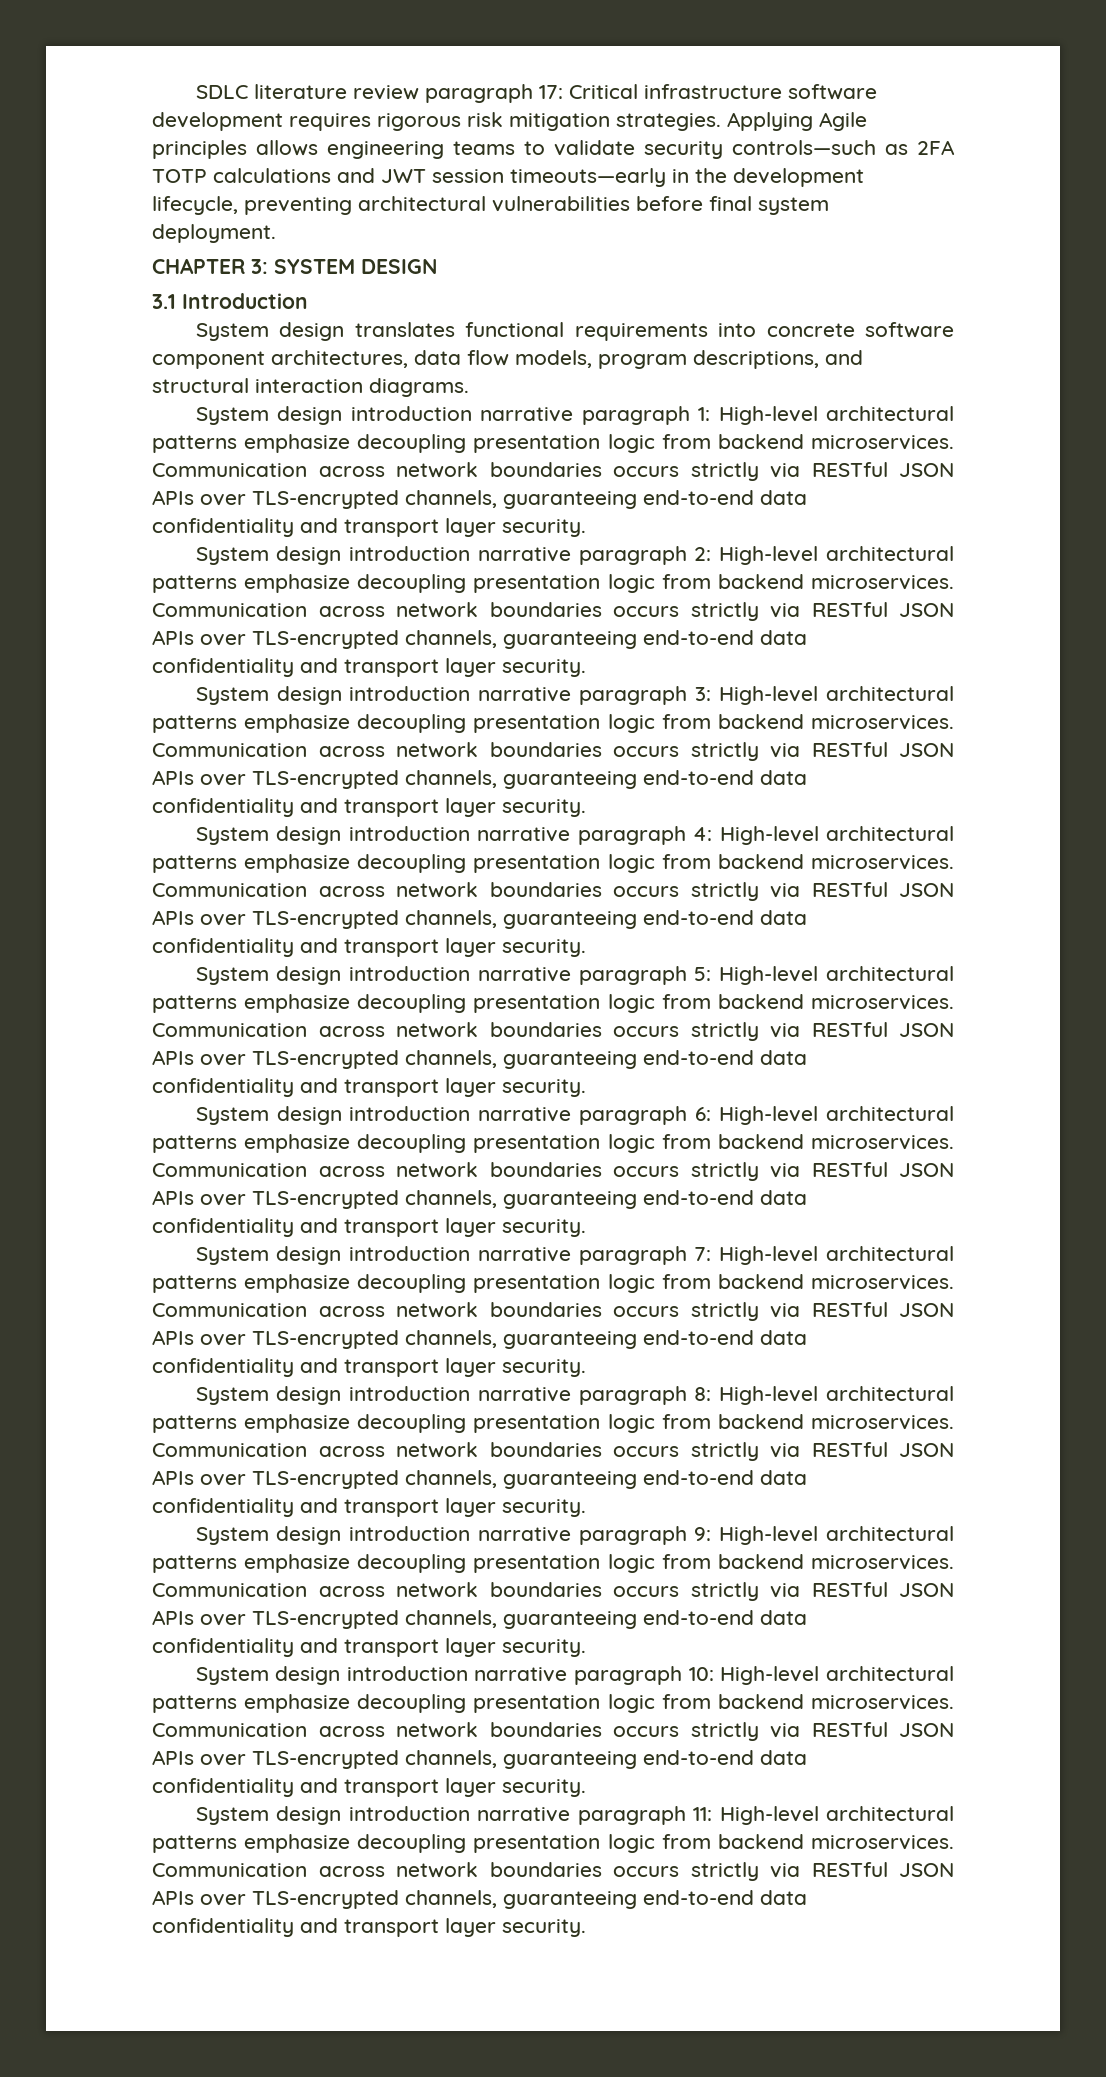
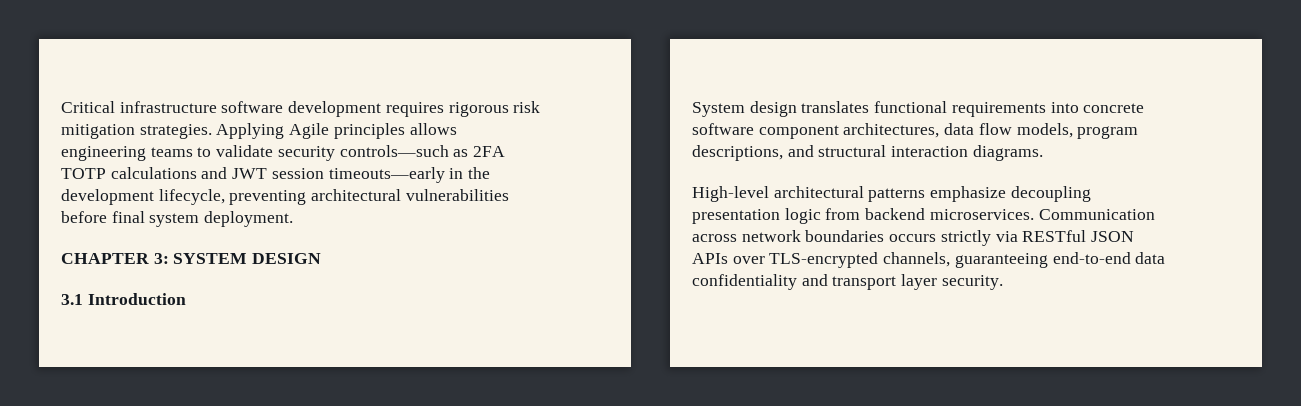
- SDLC literature review paragraph 17: Critical infrastructure software development requires rigorous risk mitigation strategies.
+ Critical infrastructure software development requires rigorous risk mitigation strategies.
- System design introduction narrative paragraph 1: High-level architectural patterns emphasize decoupling presentation logic from backend microservices.
+ High-level architectural patterns emphasize decoupling presentation logic from backend microservices.
- System design introduction narrative paragraph 2: High-level architectural patterns emphasize decoupling presentation logic from backend microservices. Communication across network boundaries occurs strictly via RESTful JSON APIs over TLS-encrypted channels, guaranteeing end-to-end data confidentiality and transport layer security.
- System design introduction narrative paragraph 3: High-level architectural patterns emphasize decoupling presentation logic from backend microservices. Communication across network boundaries occurs strictly via RESTful JSON APIs over TLS-encrypted channels, guaranteeing end-to-end data confidentiality and transport layer security.
- System design introduction narrative paragraph 4: High-level architectural patterns emphasize decoupling presentation logic from backend microservices. Communication across network boundaries occurs strictly via RESTful JSON APIs over TLS-encrypted channels, guaranteeing end-to-end data confidentiality and transport layer security.
- System design introduction narrative paragraph 5: High-level architectural patterns emphasize decoupling presentation logic from backend microservices. Communication across network boundaries occurs strictly via RESTful JSON APIs over TLS-encrypted channels, guaranteeing end-to-end data confidentiality and transport layer security.
- System design introduction narrative paragraph 6: High-level architectural patterns emphasize decoupling presentation logic from backend microservices. Communication across network boundaries occurs strictly via RESTful JSON APIs over TLS-encrypted channels, guaranteeing end-to-end data confidentiality and transport layer security.
- System design introduction narrative paragraph 7: High-level architectural patterns emphasize decoupling presentation logic from backend microservices. Communication across network boundaries occurs strictly via RESTful JSON APIs over TLS-encrypted channels, guaranteeing end-to-end data confidentiality and transport layer security.
- System design introduction narrative paragraph 8: High-level architectural patterns emphasize decoupling presentation logic from backend microservices. Communication across network boundaries occurs strictly via RESTful JSON APIs over TLS-encrypted channels, guaranteeing end-to-end data confidentiality and transport layer security.
- System design introduction narrative paragraph 9: High-level architectural patterns emphasize decoupling presentation logic from backend microservices. Communication across network boundaries occurs strictly via RESTful JSON APIs over TLS-encrypted channels, guaranteeing end-to-end data confidentiality and transport layer security.
- System design introduction narrative paragraph 10: High-level architectural patterns emphasize decoupling presentation logic from backend microservices. Communication across network boundaries occurs strictly via RESTful JSON APIs over TLS-encrypted channels, guaranteeing end-to-end data confidentiality and transport layer security.
- System design introduction narrative paragraph 11: High-level architectural patterns emphasize decoupling presentation logic from backend microservices. Communication across network boundaries occurs strictly via RESTful JSON APIs over TLS-encrypted channels, guaranteeing end-to-end data confidentiality and transport layer security.

